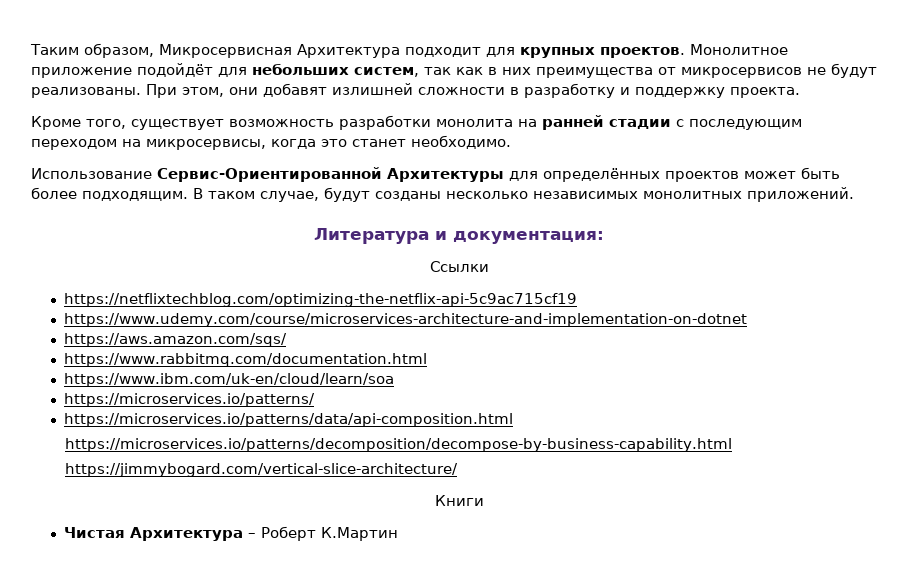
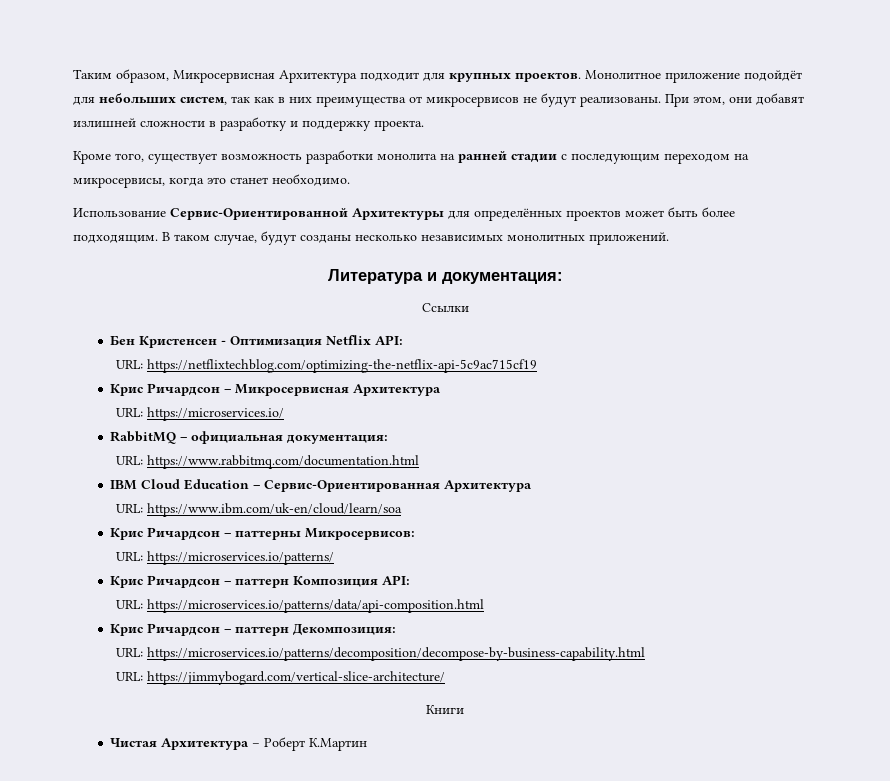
- https://netflixtechblog.com/optimizing-the-netflix-api-5c9ac715cf19
- https://www.udemy.com/course/microservices-architecture-and-implementation-on-dotnet
- https://aws.amazon.com/sqs/
- https://www.rabbitmq.com/documentation.html
- https://www.ibm.com/uk-en/cloud/learn/soa
- https://microservices.io/patterns/
- https://microservices.io/patterns/data/api-composition.html
- https://microservices.io/patterns/decomposition/decompose-by-business-capability.html
+ Бен Кристенсен - Оптимизация Netflix API:
+ URL: https://netflixtechblog.com/optimizing-the-netflix-api-5c9ac715cf19
+ Крис Ричардсон – Микросервисная Архитектура
+ URL: https://microservices.io/
+ RabbitMQ – официальная документация:
+ URL: https://www.rabbitmq.com/documentation.html
+ IBM Cloud Education – Сервис-Ориентированная Архитектура
+ URL: https://www.ibm.com/uk-en/cloud/learn/soa
+ Крис Ричардсон – паттерны Микросервисов:
+ URL: https://microservices.io/patterns/
+ Крис Ричардсон – паттерн Композиция API:
+ URL: https://microservices.io/patterns/data/api-composition.html
+ Крис Ричардсон – паттерн Декомпозиция:
+ URL: https://microservices.io/patterns/decomposition/decompose-by-business-capability.html
- https://jimmybogard.com/vertical-slice-architecture/
+ URL: https://jimmybogard.com/vertical-slice-architecture/

